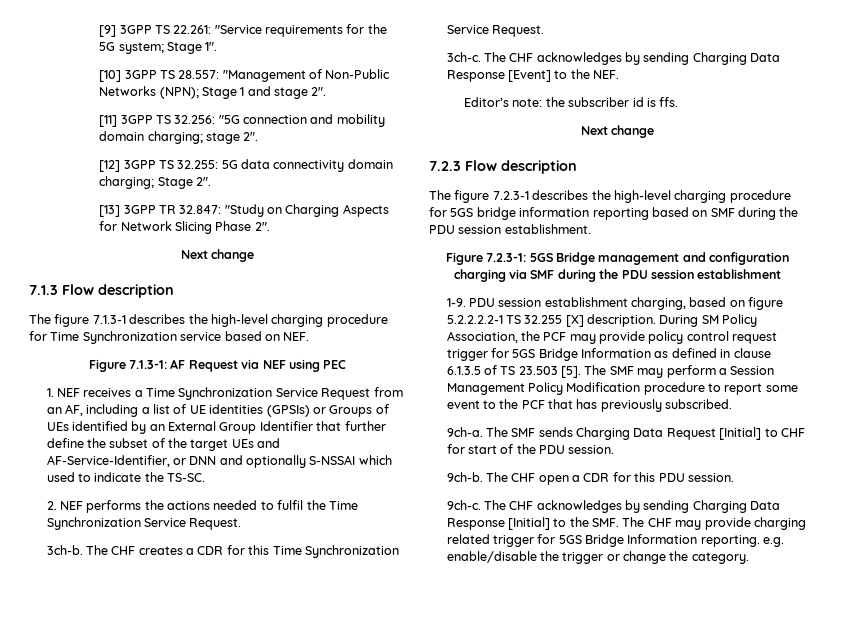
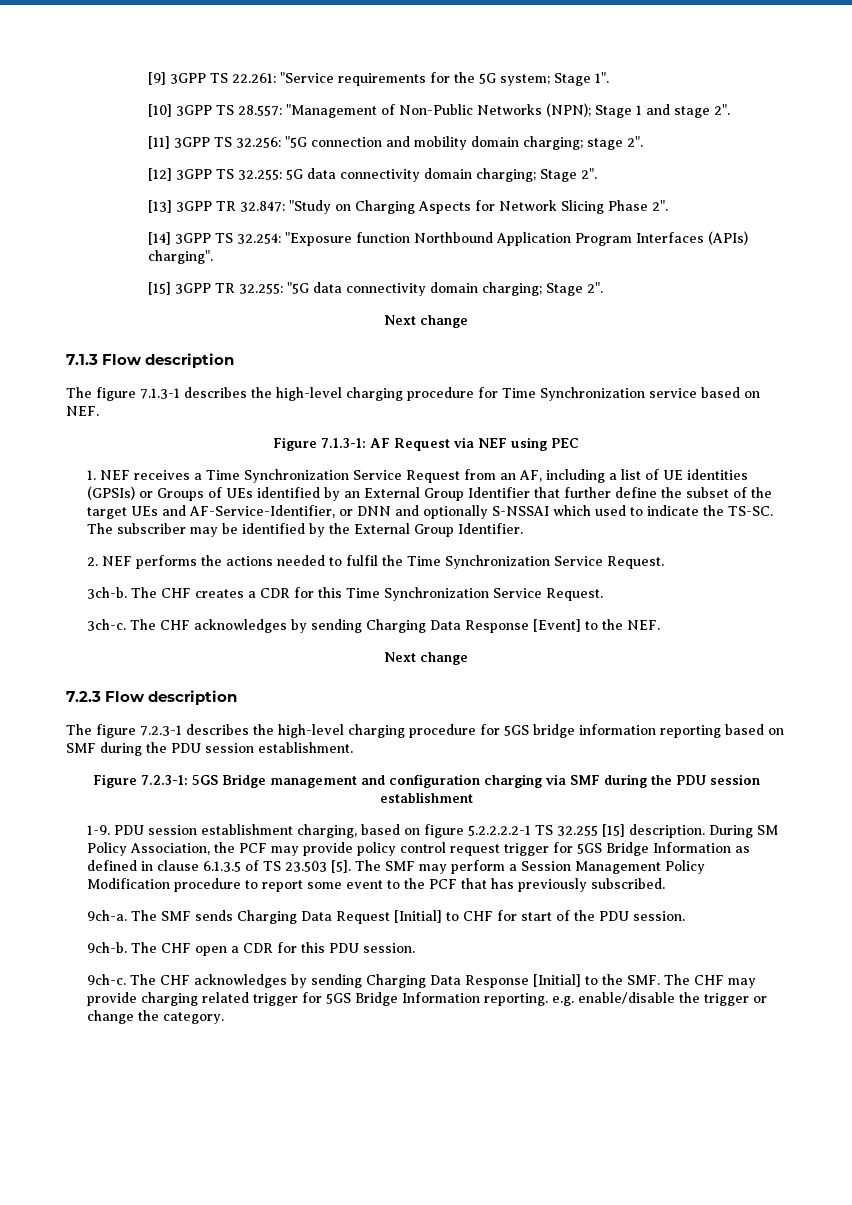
+ [14] 3GPP TS 32.254: "Exposure function Northbound Application Program Interfaces (APIs) charging".
+ [15] 3GPP TR 32.255: "5G data connectivity domain charging; Stage 2".
+ The subscriber may be identified by the External Group Identifier.
- Editor’s note: the subscriber id is ffs.
- PDU session establishment charging, based on figure 5.2.2.2.2-1 TS 32.255 [X] description.
+ PDU session establishment charging, based on figure 5.2.2.2.2-1 TS 32.255 [15] description.

